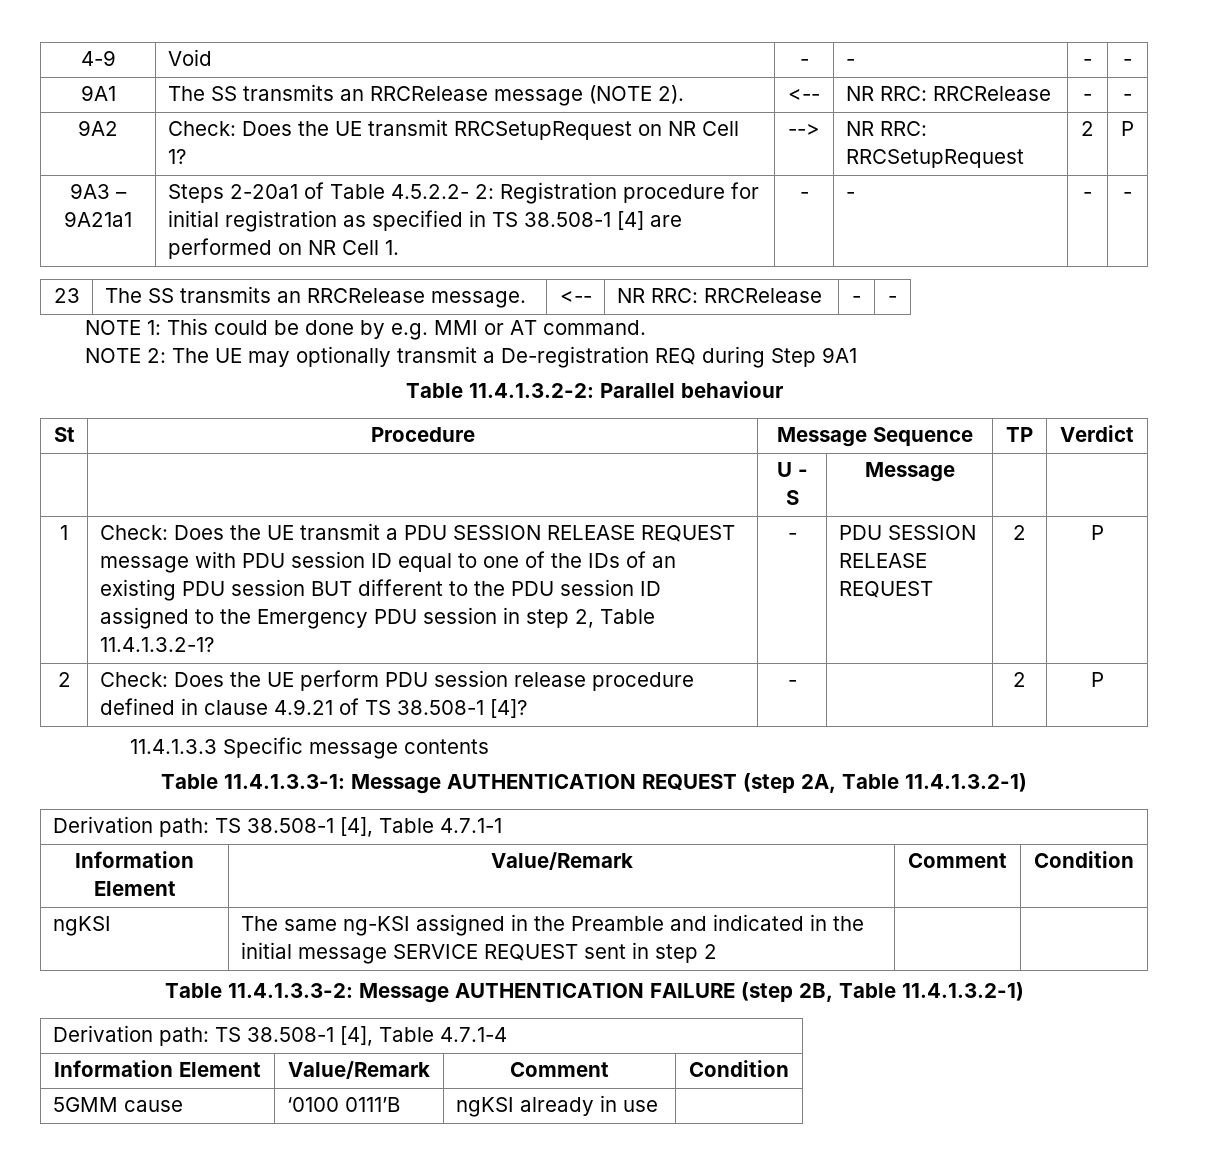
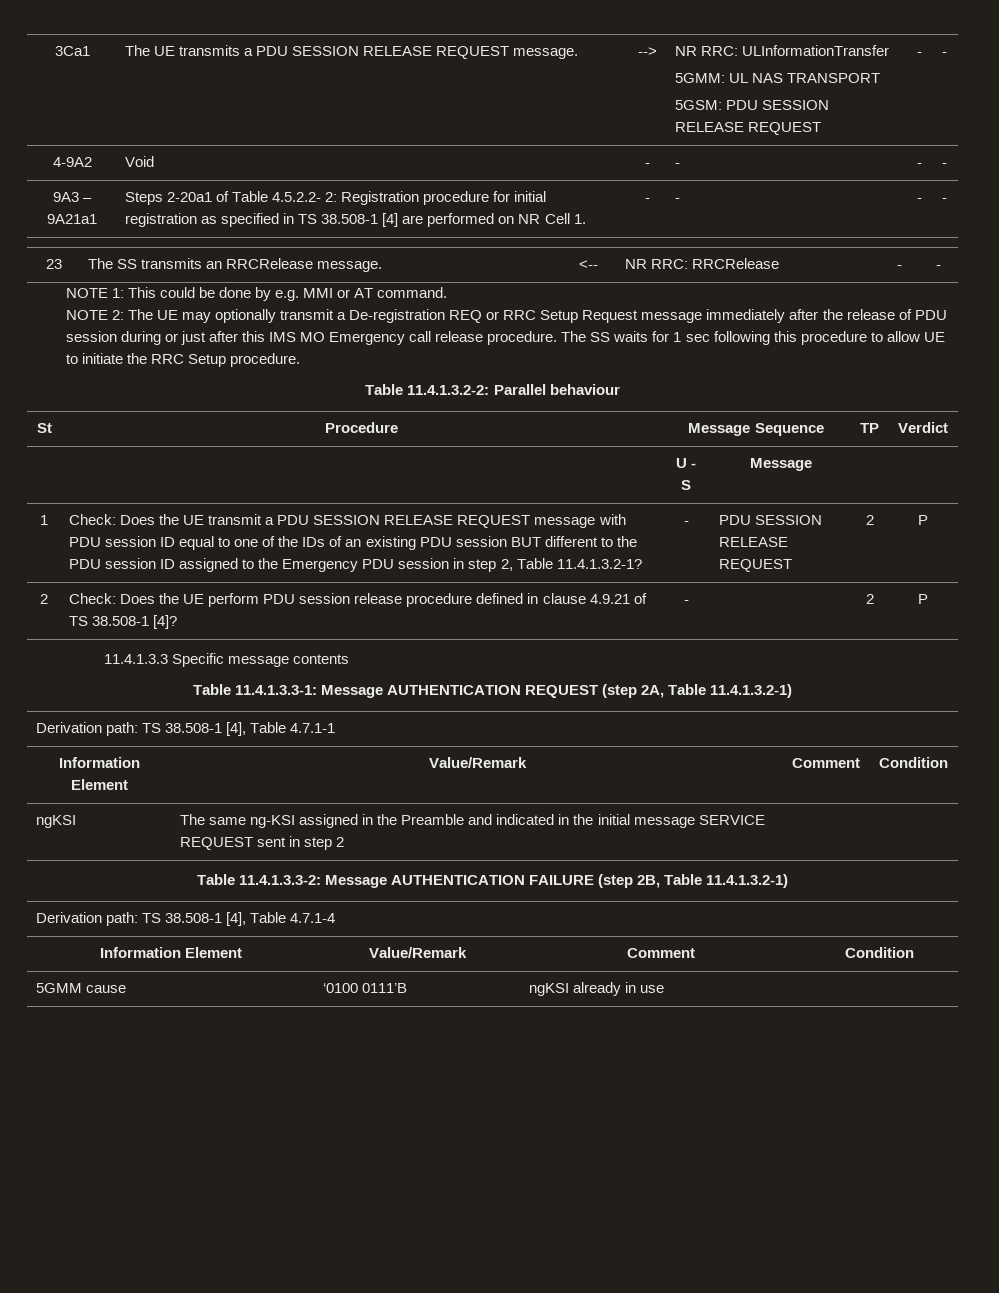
- 4-9 | Void | - | - | - | -
+ 3Ca1 | The UE transmits a PDU SESSION RELEASE REQUEST message. | --> | NR RRC: ULInformationTransfer
+ 5GMM: UL NAS TRANSPORT
+ 5GSM: PDU SESSION RELEASE REQUEST | - | -
+ 4-9A2 | Void | - | - | - | -
- 9A1 | The SS transmits an RRCRelease message (NOTE 2). | <-- | NR RRC: RRCRelease | - | -
- 9A2 | Check: Does the UE transmit RRCSetupRequest on NR Cell 1? | --> | NR RRC: RRCSetupRequest | 2 | P
- NOTE 2: The UE may optionally transmit a De-registration REQ during Step 9A1
+ NOTE 2: The UE may optionally transmit a De-registration REQ or RRC Setup Request message immediately after the release of PDU session during or just after this IMS MO Emergency call release procedure. The SS waits for 1 sec following this procedure to allow UE to initiate the RRC Setup procedure.

